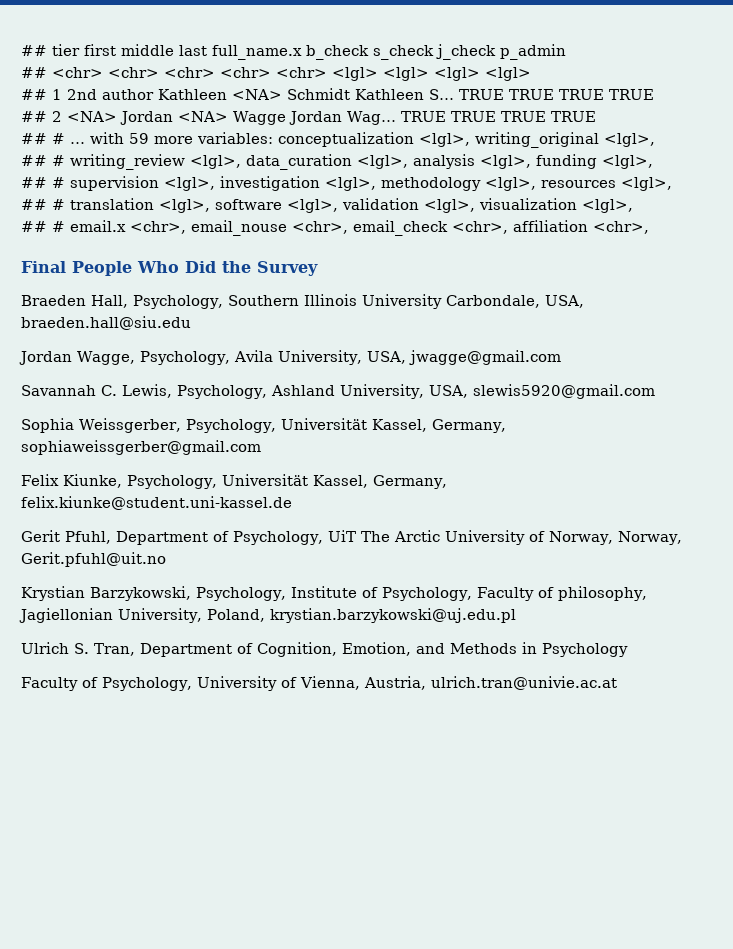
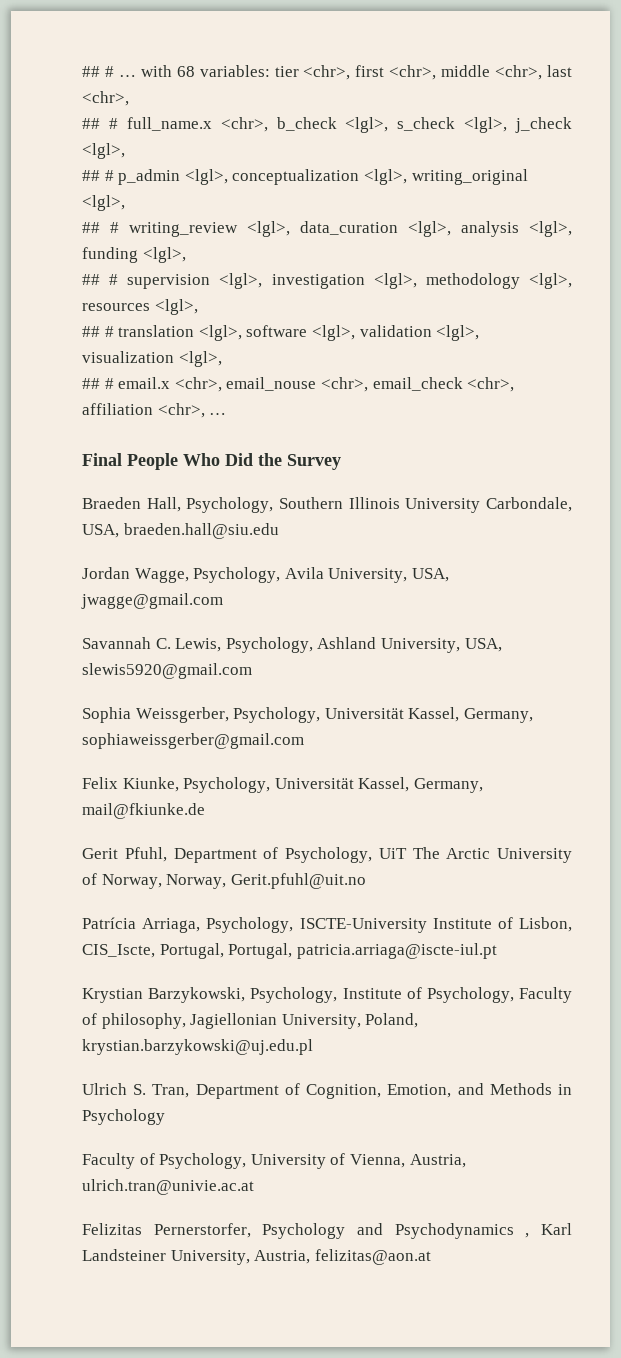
- ## tier first middle last full_name.x b_check s_check j_check p_admin
- ## <chr> <chr> <chr> <chr> <chr> <lgl> <lgl> <lgl> <lgl>
- ## 1 2nd author Kathleen <NA> Schmidt Kathleen S… TRUE TRUE TRUE TRUE
- ## 2 <NA> Jordan <NA> Wagge Jordan Wag… TRUE TRUE TRUE TRUE
- ## # … with 59 more variables: conceptualization <lgl>, writing_original <lgl>,
+ ## # … with 68 variables: tier <chr>, first <chr>, middle <chr>, last <chr>,
+ ## # full_name.x <chr>, b_check <lgl>, s_check <lgl>, j_check <lgl>,
+ ## # p_admin <lgl>, conceptualization <lgl>, writing_original <lgl>,
- ## # email.x <chr>, email_nouse <chr>, email_check <chr>, affiliation <chr>,
+ ## # email.x <chr>, email_nouse <chr>, email_check <chr>, affiliation <chr>, …
- Felix Kiunke, Psychology, Universität Kassel, Germany, felix.kiunke@student.uni-kassel.de
+ Felix Kiunke, Psychology, Universität Kassel, Germany, mail@fkiunke.de
+ Patrícia Arriaga, Psychology, ISCTE-University Institute of Lisbon, CIS_Iscte, Portugal, Portugal, patricia.arriaga@iscte-iul.pt
+ Felizitas Pernerstorfer, Psychology and Psychodynamics , Karl Landsteiner University, Austria, felizitas@aon.at

